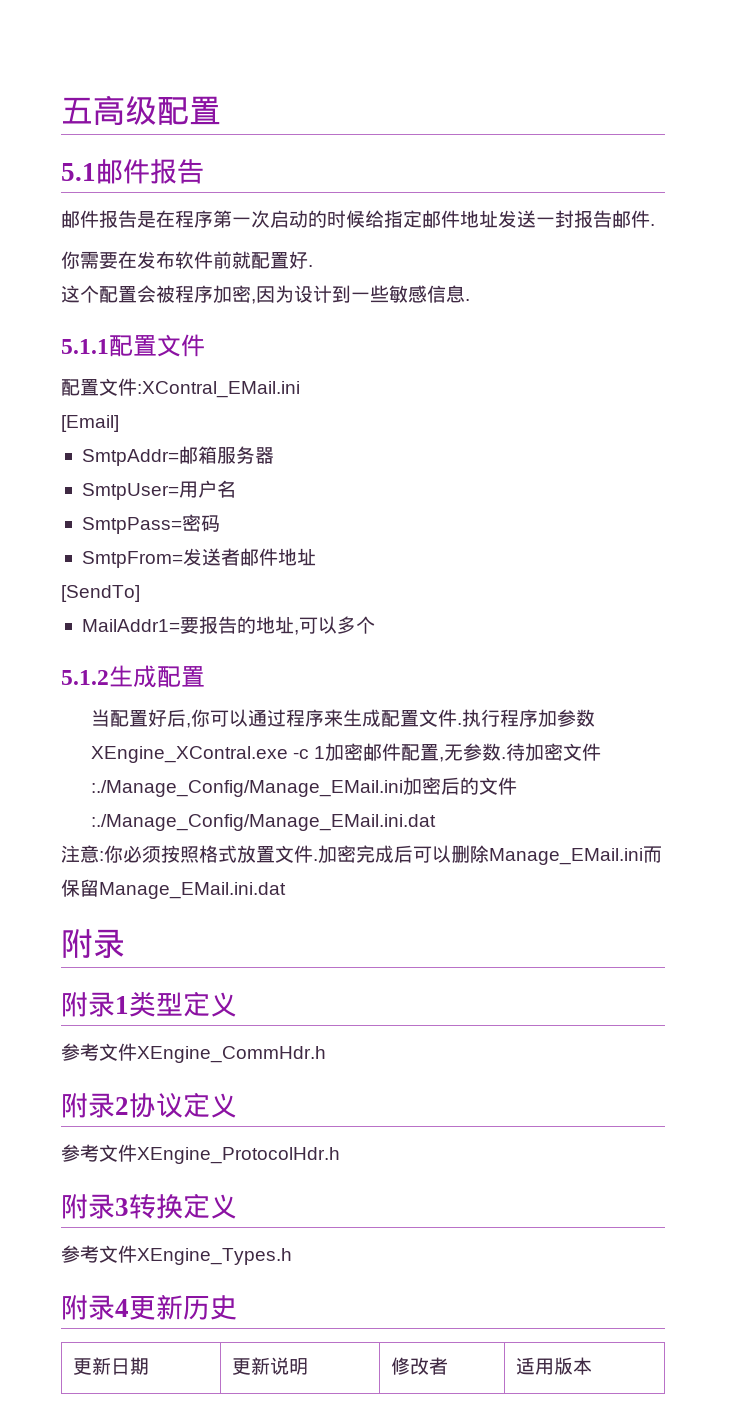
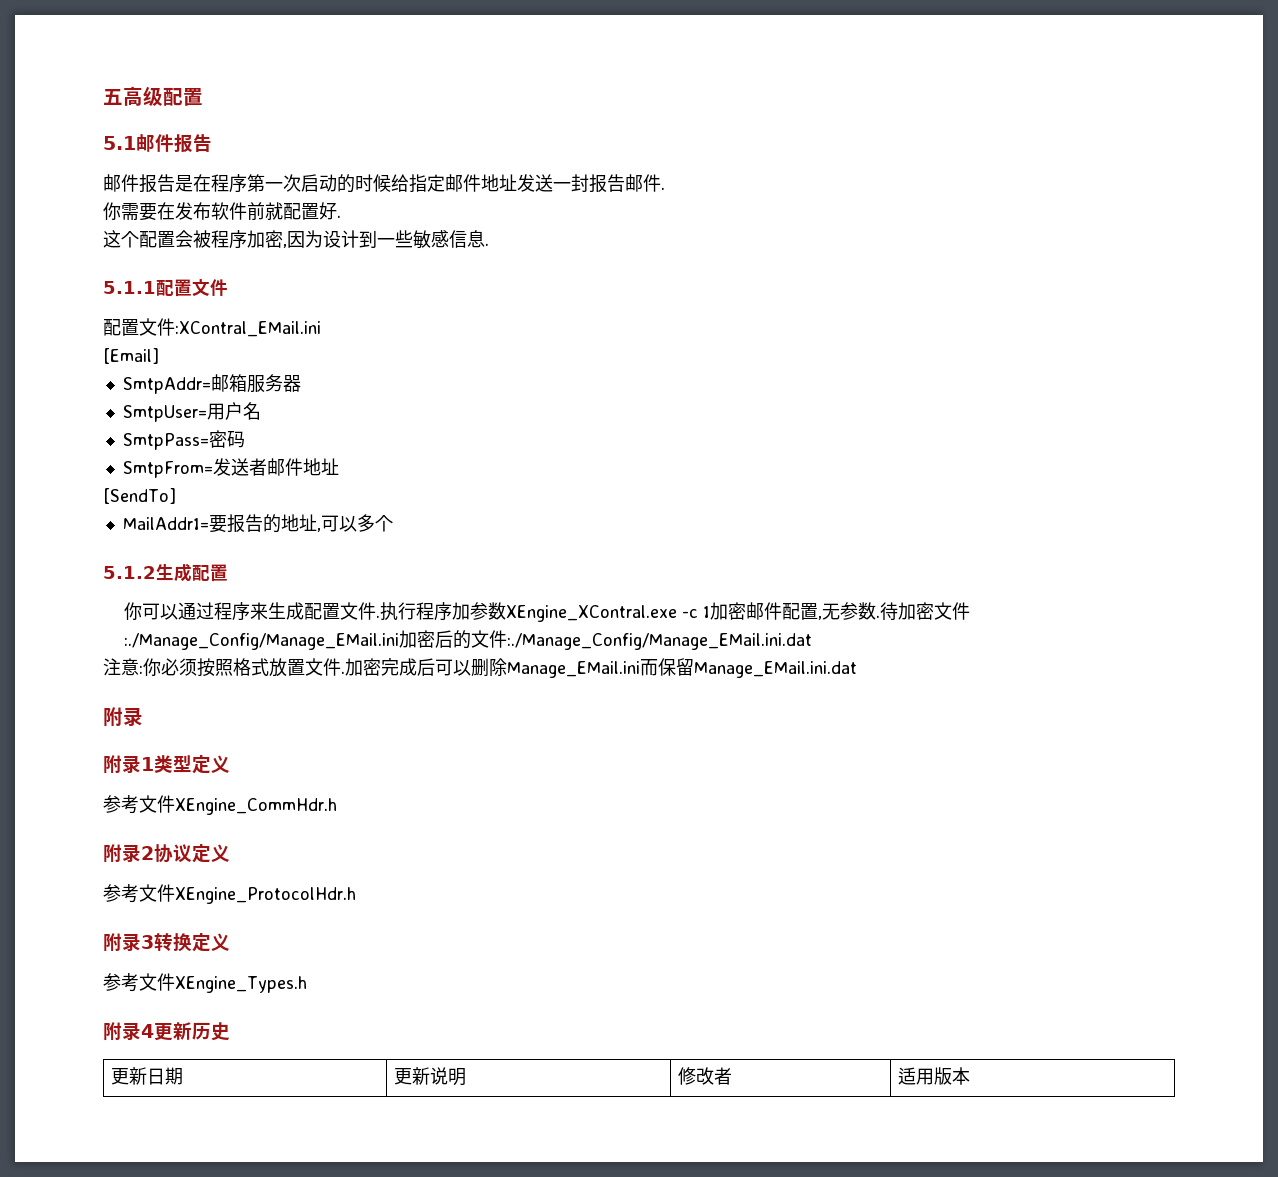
- 当配置好后,你可以通过程序来生成配置文件.
+ 你可以通过程序来生成配置文件.

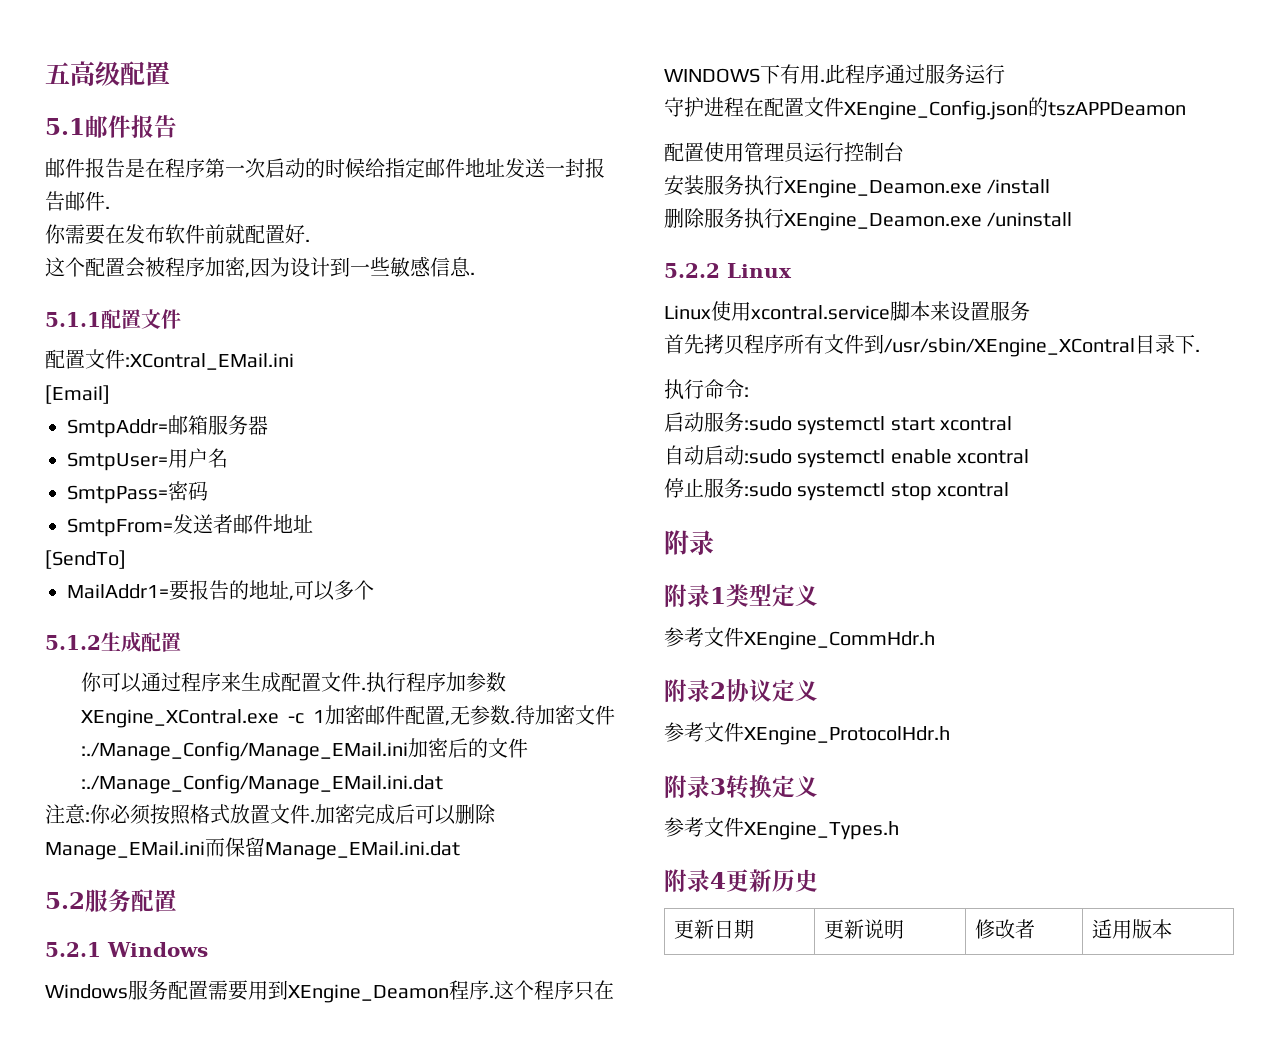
+ 5.2服务配置
+ 5.2.1 Windows
+ Windows服务配置需要用到XEngine_Deamon程序.这个程序只在WINDOWS下有用.此程序通过服务运行
+ 守护进程在配置文件XEngine_Config.json的tszAPPDeamon
+ 配置使用管理员运行控制台
+ 安装服务执行XEngine_Deamon.exe /install
+ 删除服务执行XEngine_Deamon.exe /uninstall
+ 5.2.2 Linux
+ Linux使用xcontral.service脚本来设置服务
+ 首先拷贝程序所有文件到/usr/sbin/XEngine_XContral目录下.
+ 执行命令:
+ 启动服务:sudo systemctl start xcontral
+ 自动启动:sudo systemctl enable xcontral
+ 停止服务:sudo systemctl stop xcontral

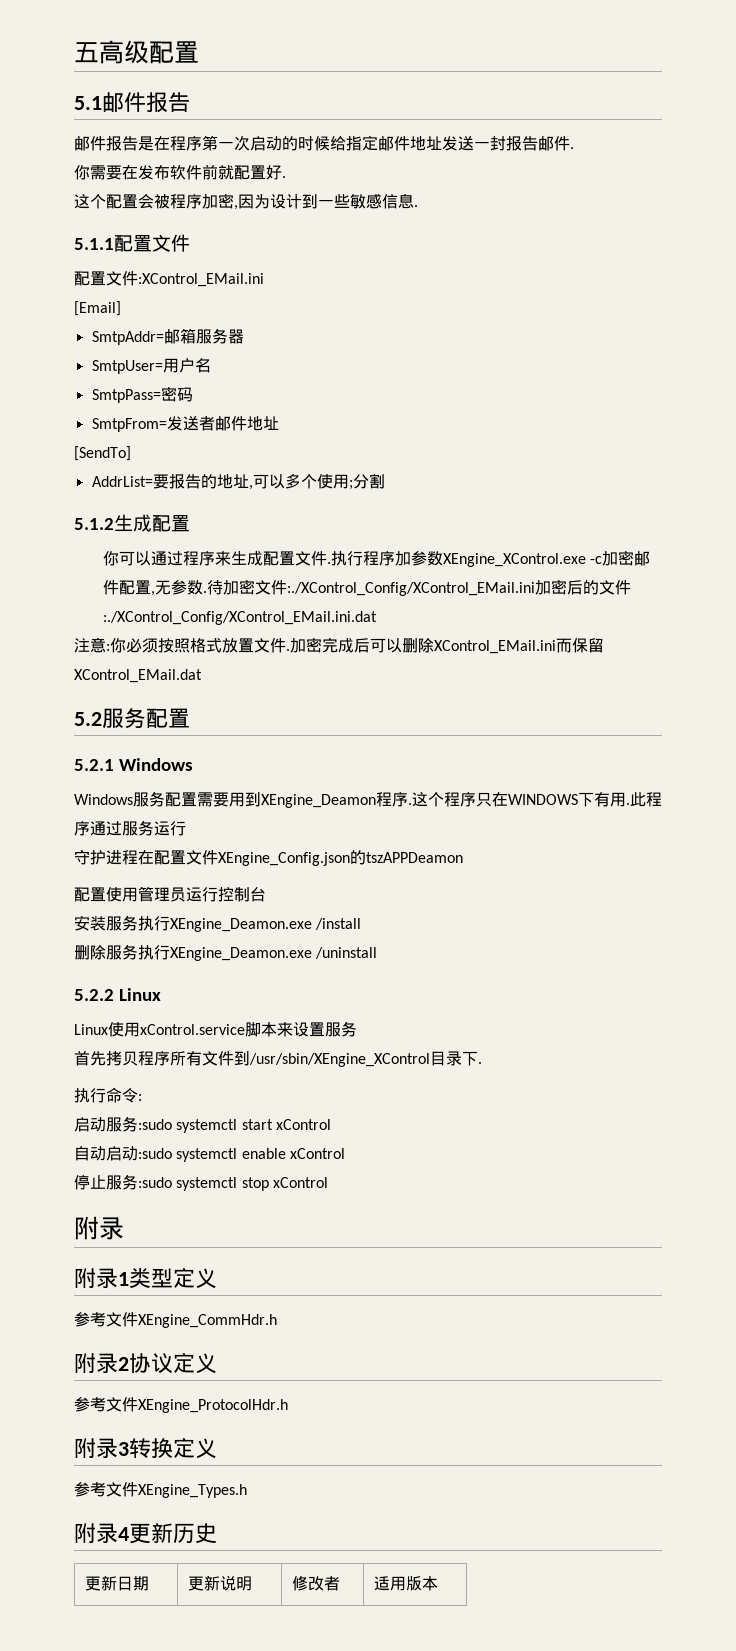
- 配置文件:XContral_EMail.ini
+ 配置文件:XControl_EMail.ini
- MailAddr1=要报告的地址,可以多个
+ AddrList=要报告的地址,可以多个使用;分割
- 执行程序加参数XEngine_XContral.exe -c 1加密邮件配置,无参数.
+ 执行程序加参数XEngine_XControl.exe -c加密邮件配置,无参数.
- 待加密文件:./Manage_Config/Manage_EMail.ini加密后的文件:./Manage_Config/Manage_EMail.ini.dat
+ 待加密文件:./XControl_Config/XControl_EMail.ini加密后的文件:./XControl_Config/XControl_EMail.ini.dat
- 加密完成后可以删除Manage_EMail.ini而保留Manage_EMail.ini.dat
+ 加密完成后可以删除XControl_EMail.ini而保留XControl_EMail.dat
- Linux使用xcontral.service脚本来设置服务
+ Linux使用xControl.service脚本来设置服务
- 首先拷贝程序所有文件到/usr/sbin/XEngine_XContral目录下.
+ 首先拷贝程序所有文件到/usr/sbin/XEngine_XControl目录下.
- 启动服务:sudo systemctl start xcontral
+ 启动服务:sudo systemctl start xControl
- 自动启动:sudo systemctl enable xcontral
+ 自动启动:sudo systemctl enable xControl
- 停止服务:sudo systemctl stop xcontral
+ 停止服务:sudo systemctl stop xControl

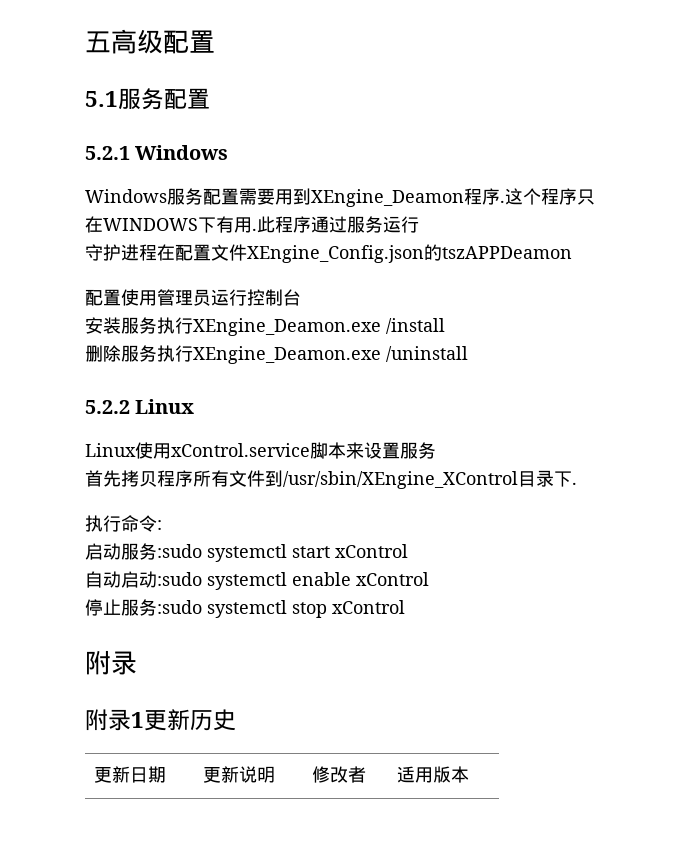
- 5.1邮件报告
- 邮件报告是在程序第一次启动的时候给指定邮件地址发送一封报告邮件.
- 你需要在发布软件前就配置好.
- 这个配置会被程序加密,因为设计到一些敏感信息.
- 5.1.1配置文件
- 配置文件:XControl_EMail.ini
- [Email]
- SmtpAddr=邮箱服务器
- SmtpUser=用户名
- SmtpPass=密码
- SmtpFrom=发送者邮件地址
- [SendTo]
- AddrList=要报告的地址,可以多个使用;分割
- 5.1.2生成配置
- 你可以通过程序来生成配置文件.执行程序加参数XEngine_XControl.exe -c加密邮件配置,无参数.待加密文件:./XControl_Config/XControl_EMail.ini加密后的文件:./XControl_Config/XControl_EMail.ini.dat
- 注意:你必须按照格式放置文件.加密完成后可以删除XControl_EMail.ini而保留XControl_EMail.dat
- 5.2服务配置
+ 5.1服务配置
- 附录1类型定义
- 参考文件XEngine_CommHdr.h
- 附录2协议定义
- 参考文件XEngine_ProtocolHdr.h
- 附录3转换定义
- 参考文件XEngine_Types.h
- 附录4更新历史
+ 附录1更新历史

